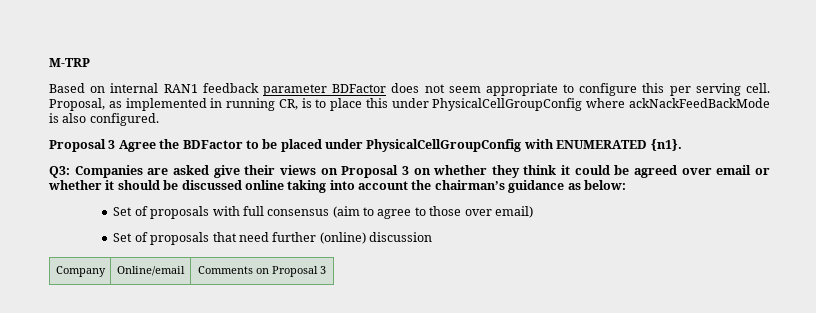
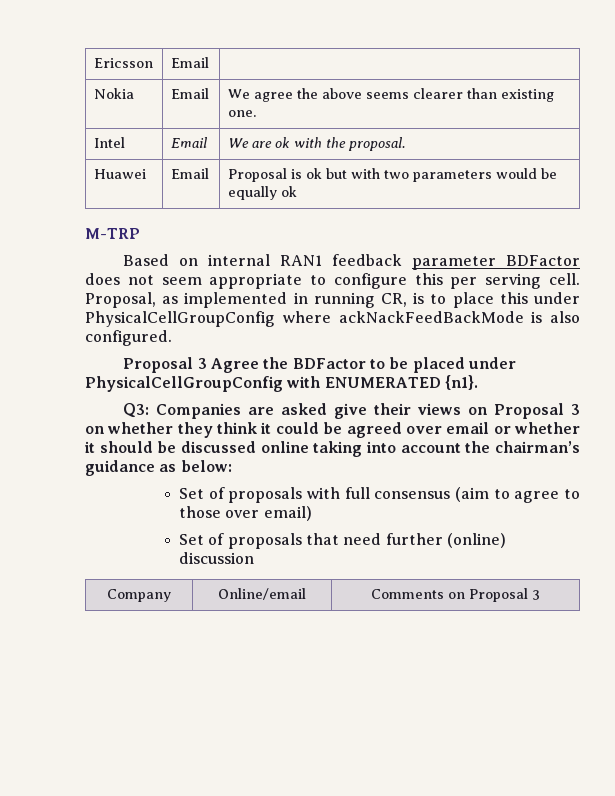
+ Ericsson | Email |
+ Nokia | Email | We agree the above seems clearer than existing one.
+ Intel | Email | We are ok with the proposal.
+ Huawei | Email | Proposal is ok but with two parameters would be equally ok

